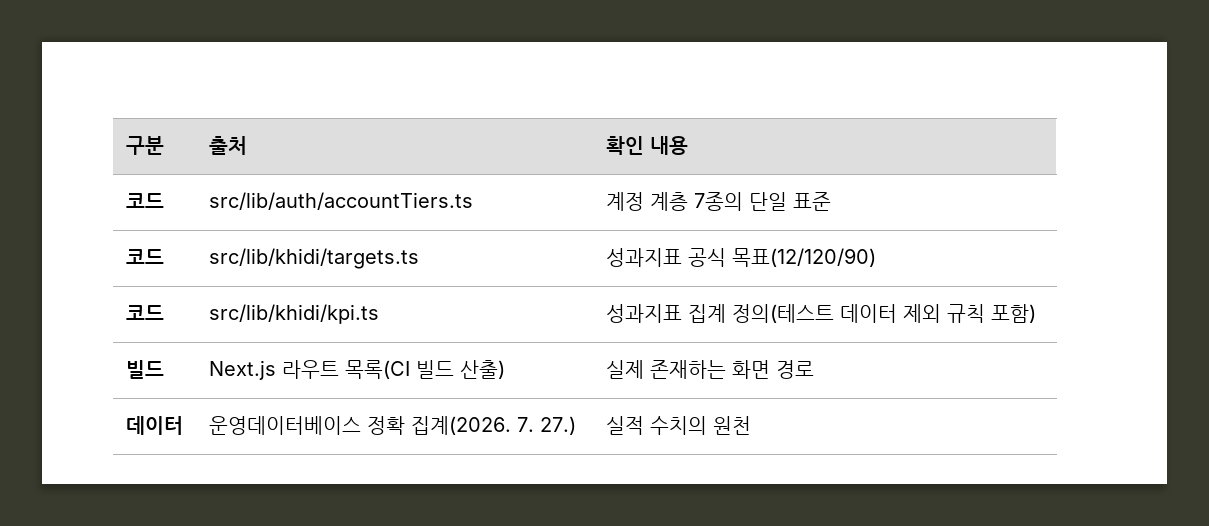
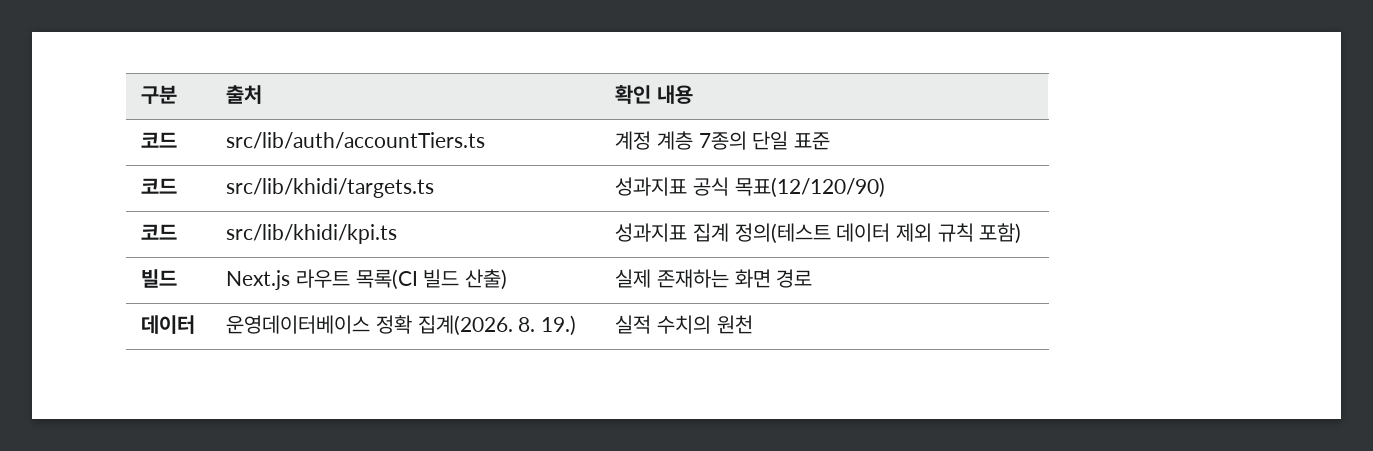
- 데이터 | 운영데이터베이스 정확 집계(2026. 7. 27.) | 실적 수치의 원천
+ 데이터 | 운영데이터베이스 정확 집계(2026. 8. 19.) | 실적 수치의 원천

